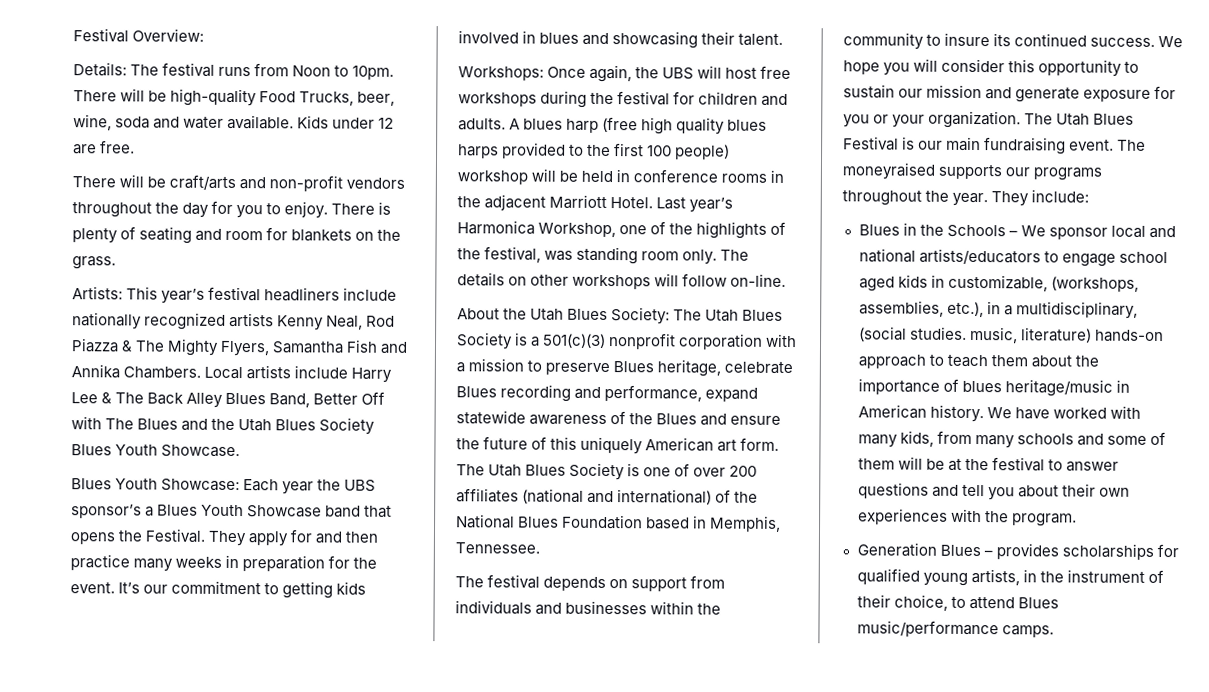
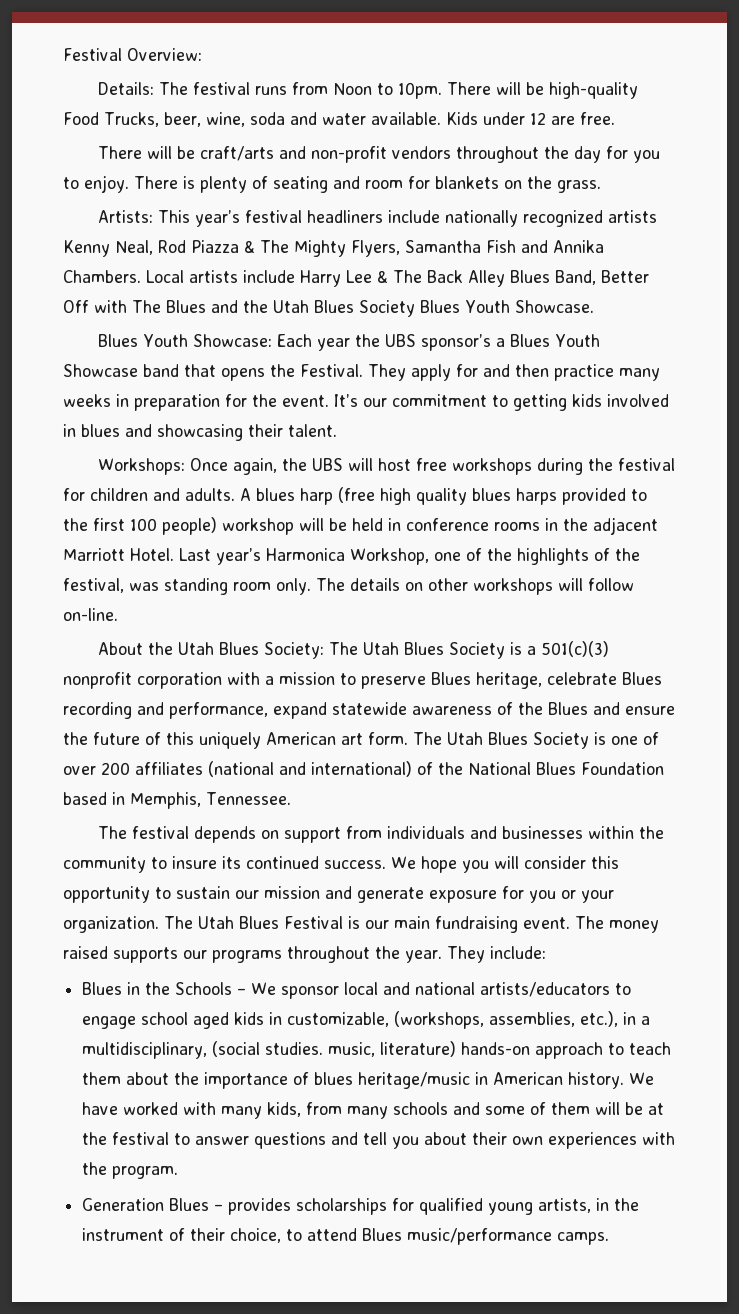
- The moneyraised supports our programs throughout the year.
+ The money raised supports our programs throughout the year.

